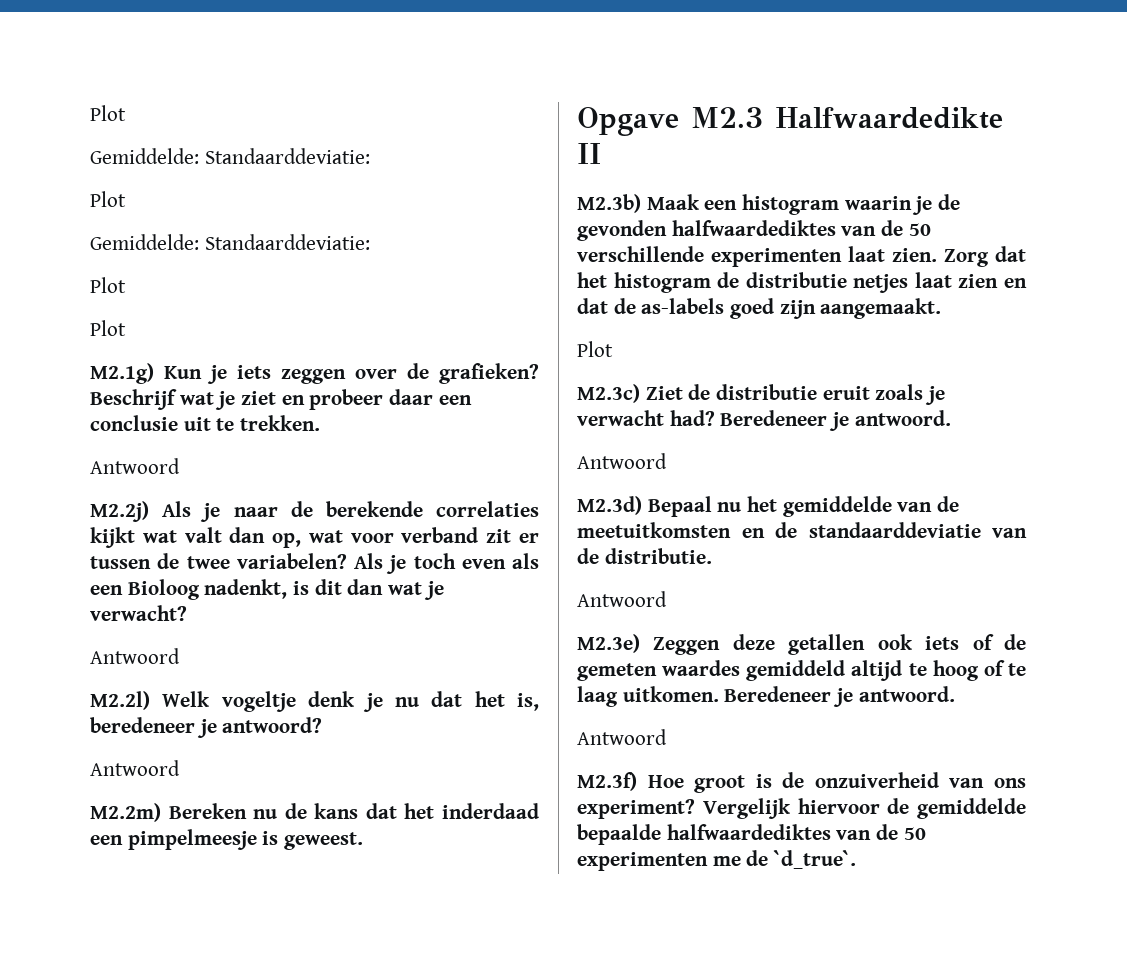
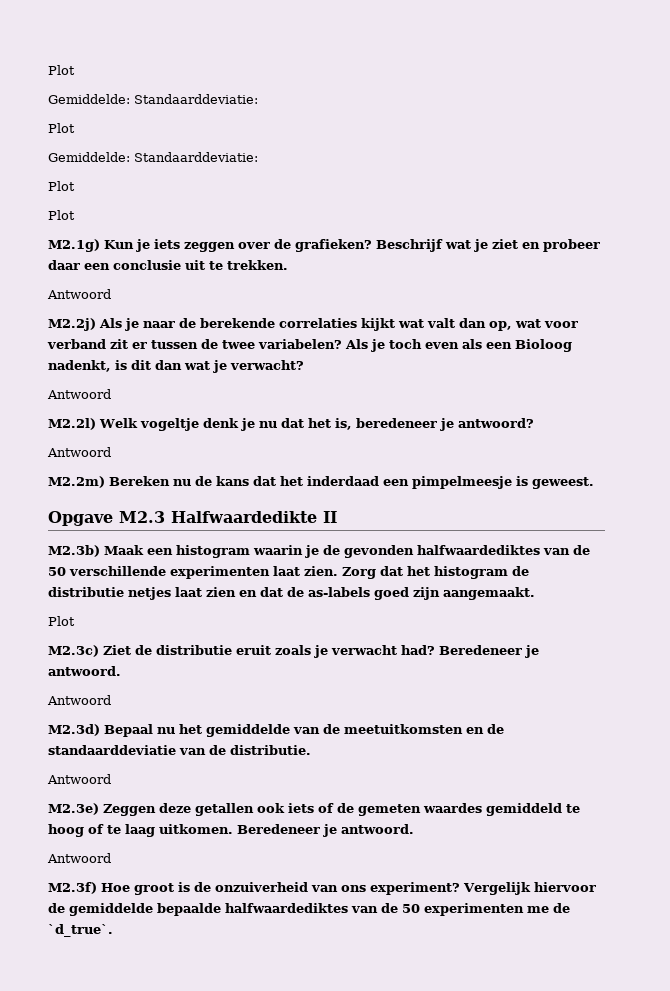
- M2.3e) Zeggen deze getallen ook iets of de gemeten waardes gemiddeld altijd te hoog of te laag uitkomen.
+ M2.3e) Zeggen deze getallen ook iets of de gemeten waardes gemiddeld te hoog of te laag uitkomen.

